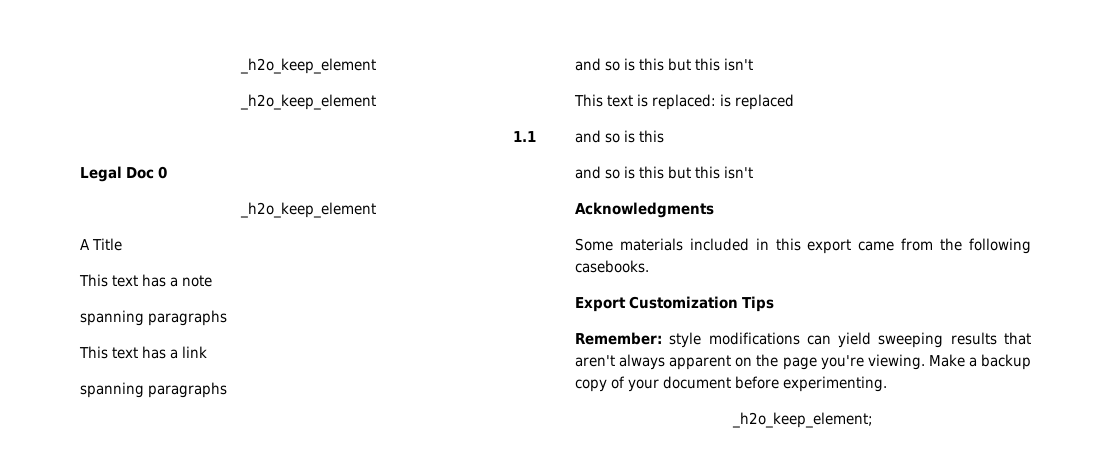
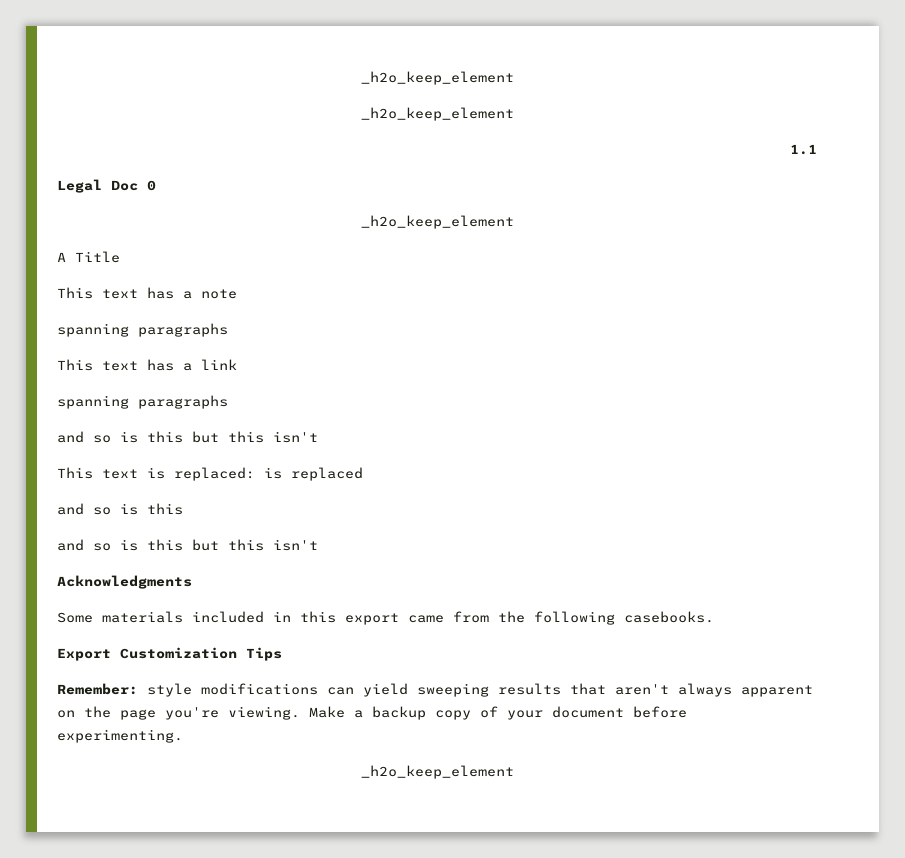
  Make a backup copy of your document before experimenting.
- _h2o_keep_element;
+ _h2o_keep_element

